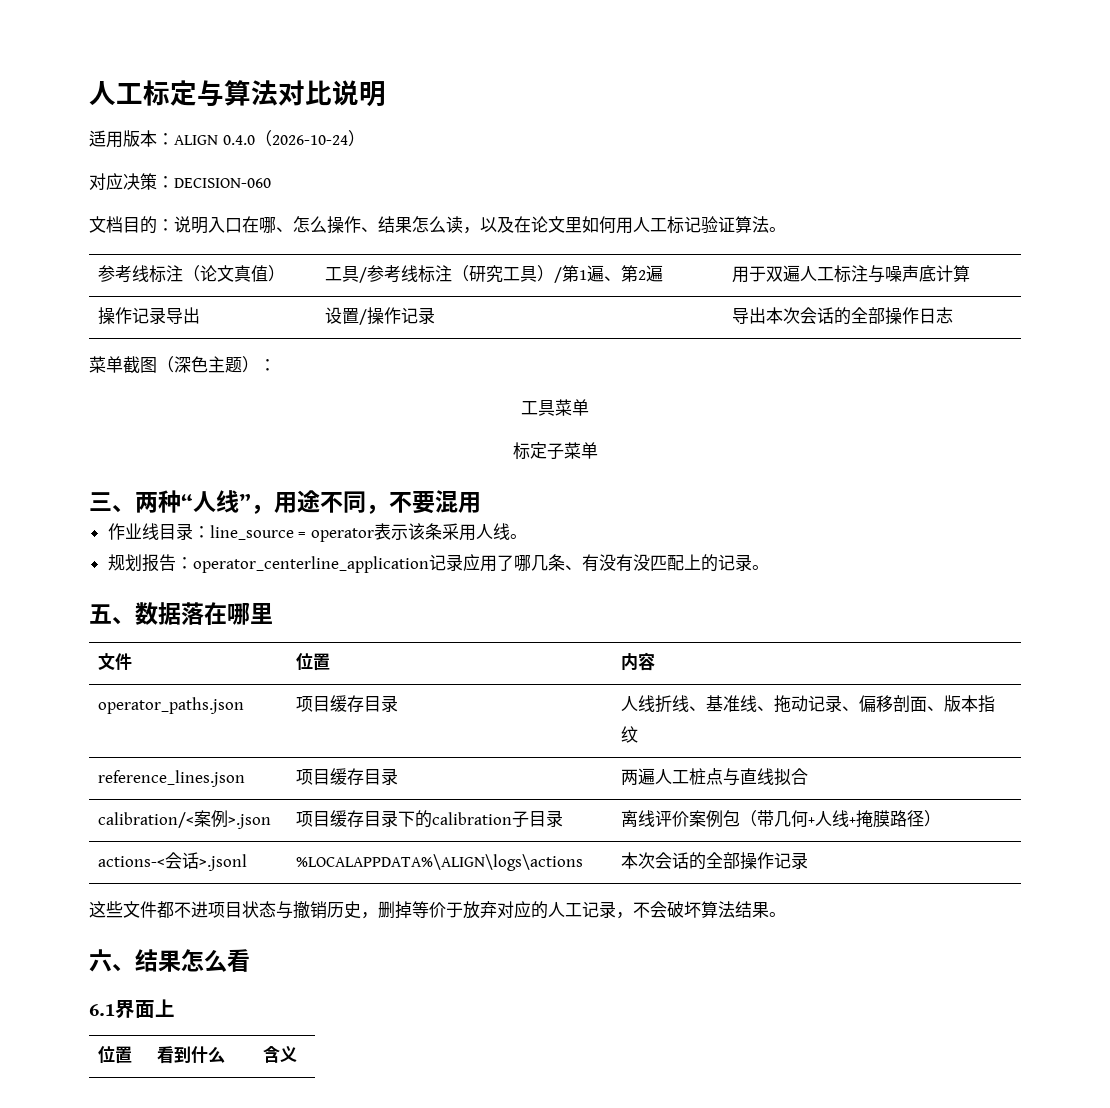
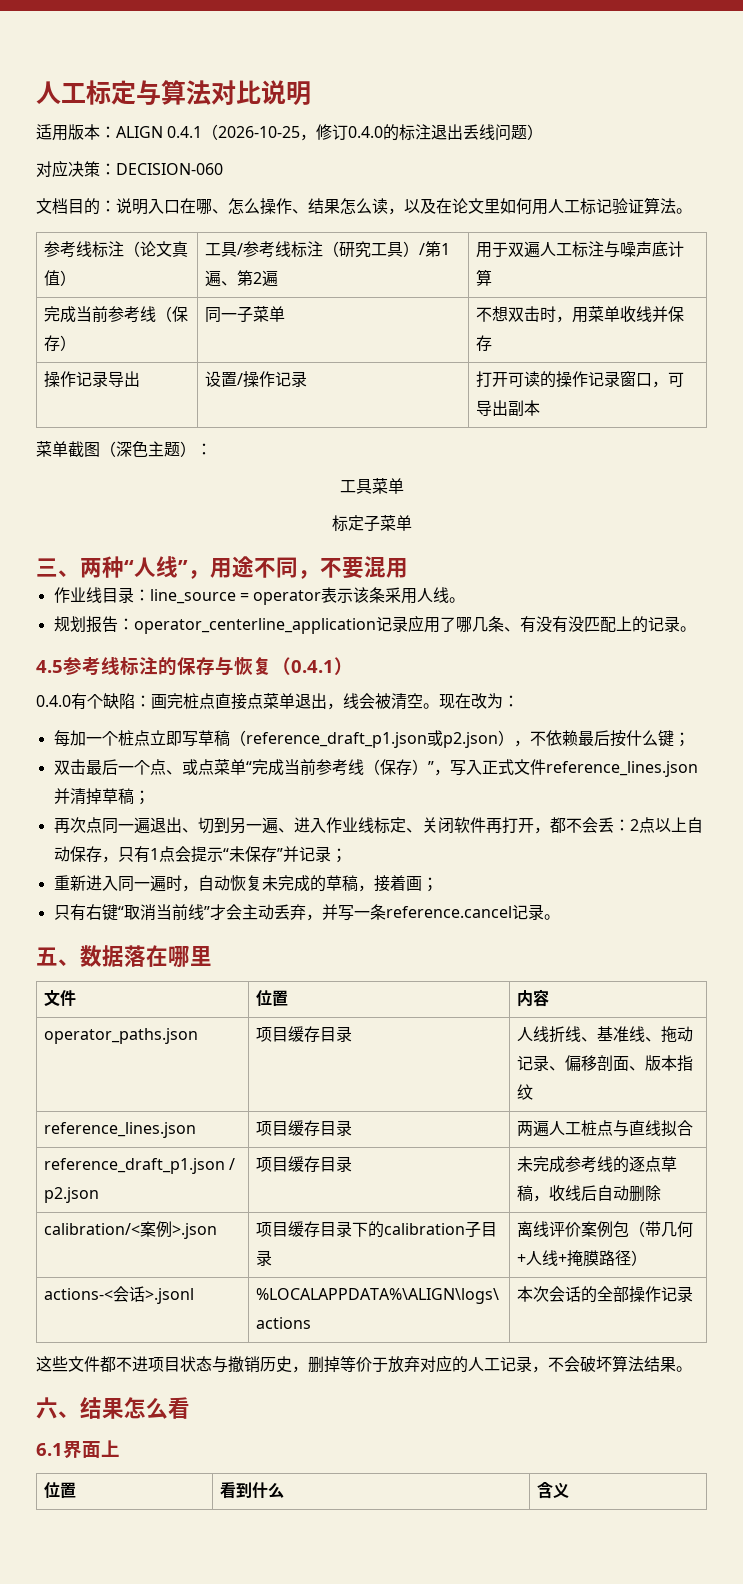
- 适用版本：ALIGN 0.4.0（2026-10-24）
+ 适用版本：ALIGN 0.4.1（2026-10-25，修订0.4.0的标注退出丢线问题）
+ 完成当前参考线（保存） | 同一子菜单 | 不想双击时，用菜单收线并保存
- 操作记录导出 | 设置/操作记录 | 导出本次会话的全部操作日志
+ 操作记录导出 | 设置/操作记录 | 打开可读的操作记录窗口，可导出副本
+ 4.5参考线标注的保存与恢复（0.4.1）
+ 0.4.0有个缺陷：画完桩点直接点菜单退出，线会被清空。现在改为：
+ 每加一个桩点立即写草稿（reference_draft_p1.json或p2.json），不依赖最后按什么键；
+ 双击最后一个点、或点菜单“完成当前参考线（保存）”，写入正式文件reference_lines.json并清掉草稿；
+ 再次点同一遍退出、切到另一遍、进入作业线标定、关闭软件再打开，都不会丢：2点以上自动保存，只有1点会提示“未保存”并记录；
+ 重新进入同一遍时，自动恢复未完成的草稿，接着画；
+ 只有右键“取消当前线”才会主动丢弃，并写一条reference.cancel记录。
+ reference_draft_p1.json / p2.json | 项目缓存目录 | 未完成参考线的逐点草稿，收线后自动删除

